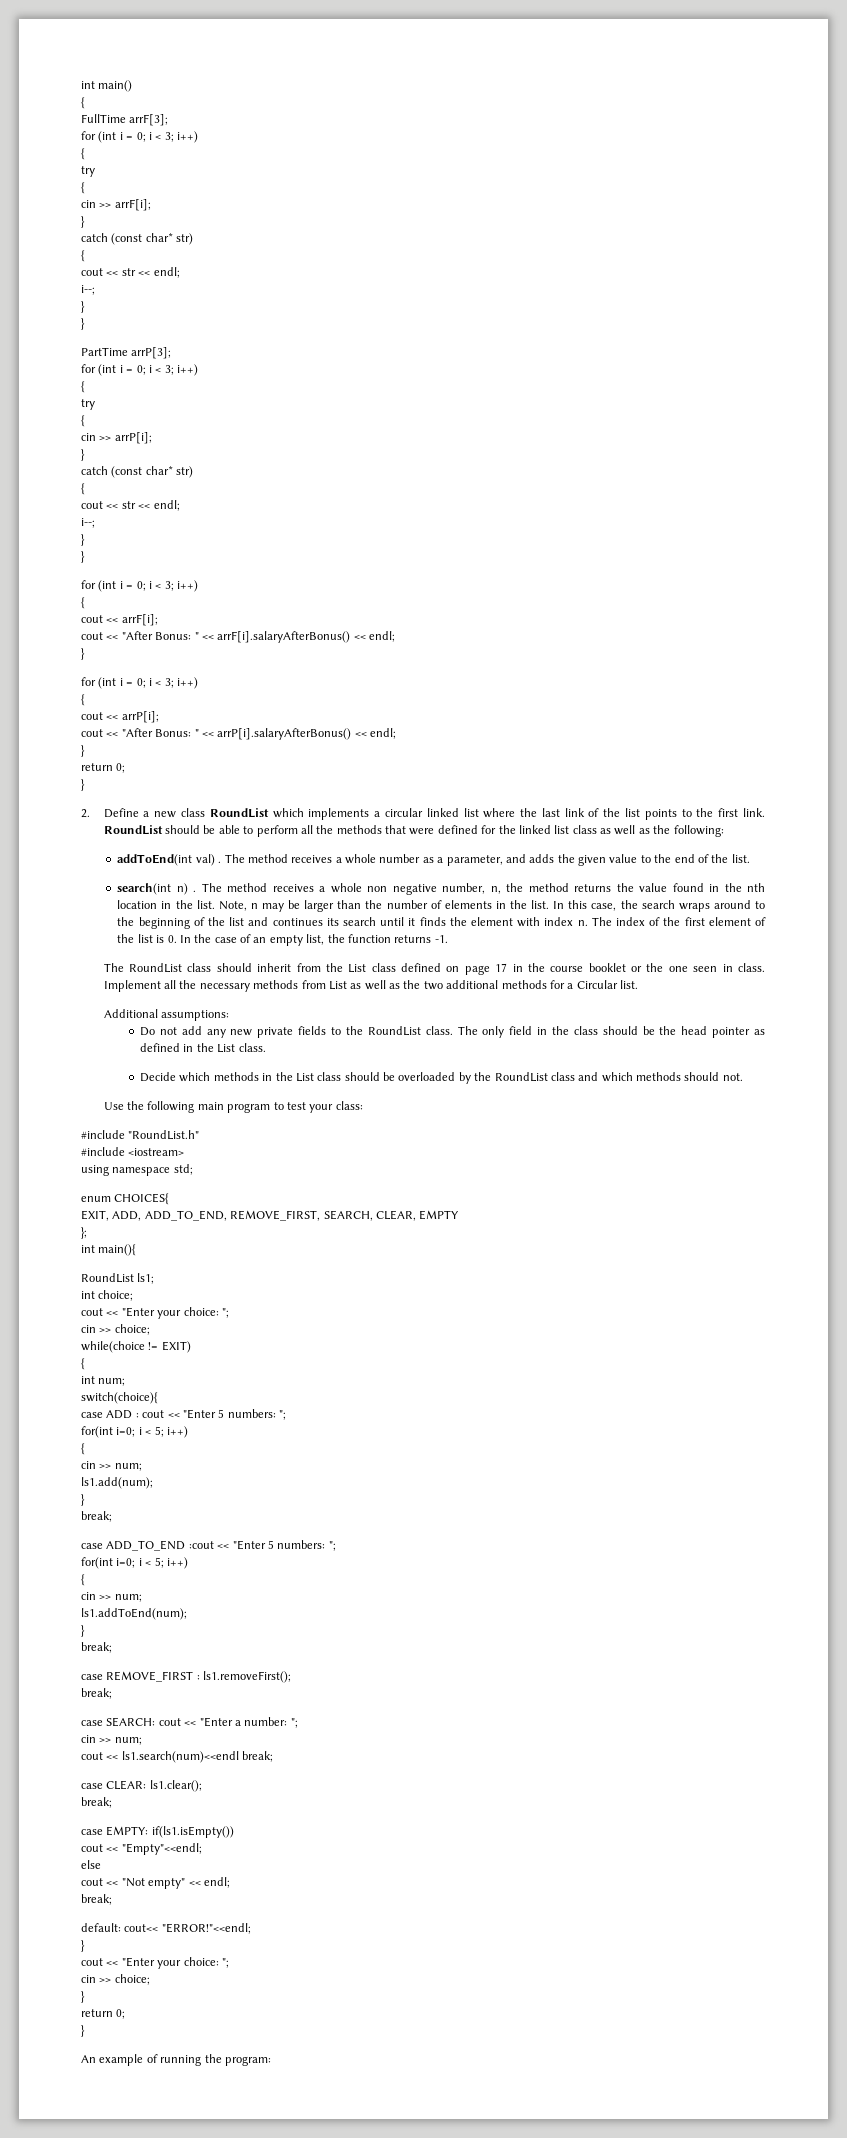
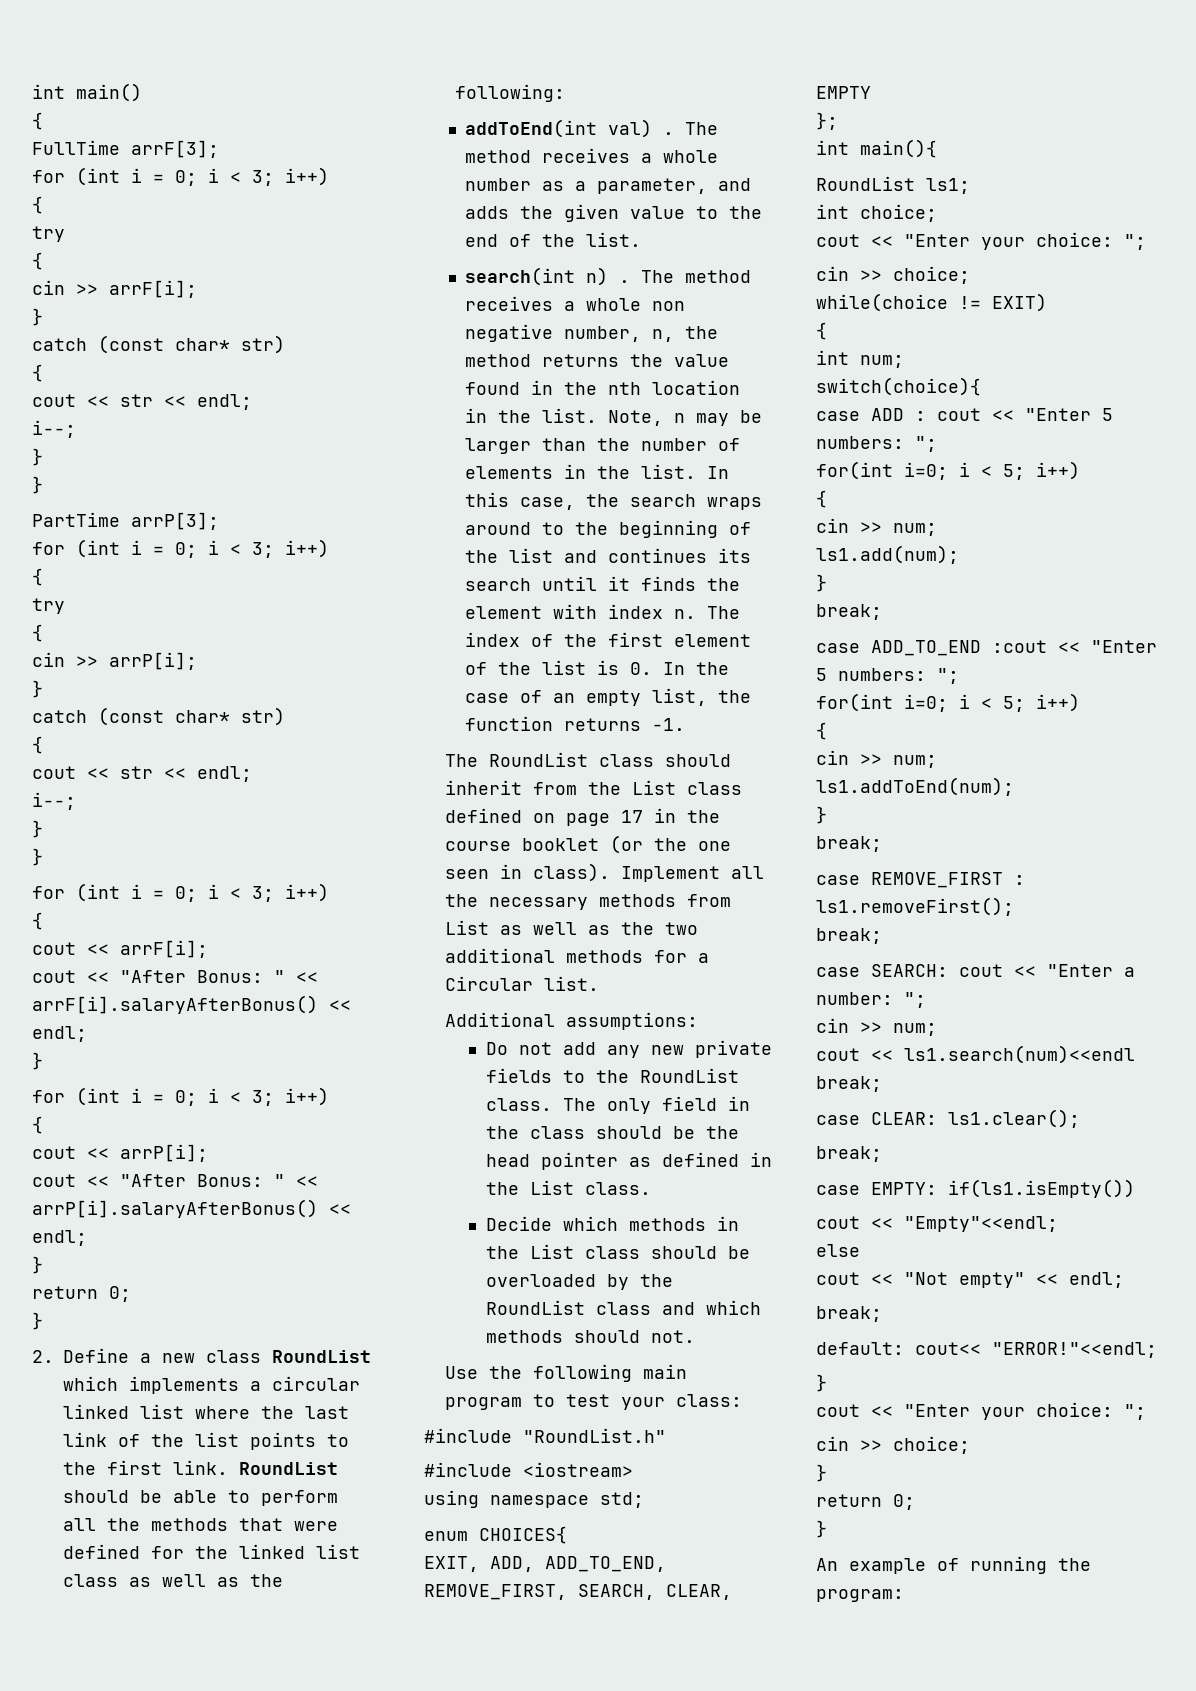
- The RoundList class should inherit from the List class defined on page 17 in the course booklet or the one seen in class.
+ The RoundList class should inherit from the List class defined on page 17 in the course booklet (or the one seen in class).

